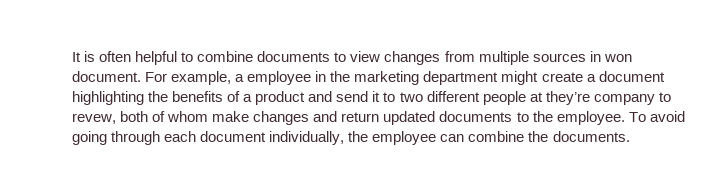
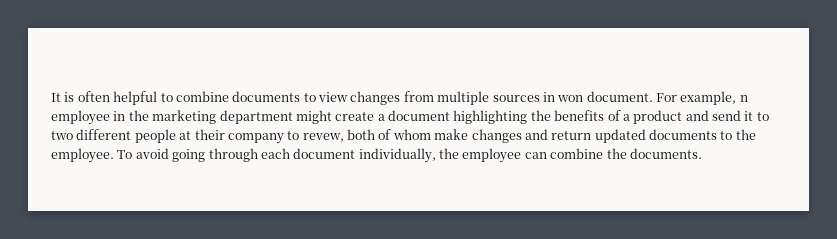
- For example, a employee in the marketing department might create a document highlighting the benefits of a product and send it to two different people at they’re company to revew, both of whom make changes and return updated documents to the employee.
+ For example, n employee in the marketing department might create a document highlighting the benefits of a product and send it to two different people at their company to revew, both of whom make changes and return updated documents to the employee.

